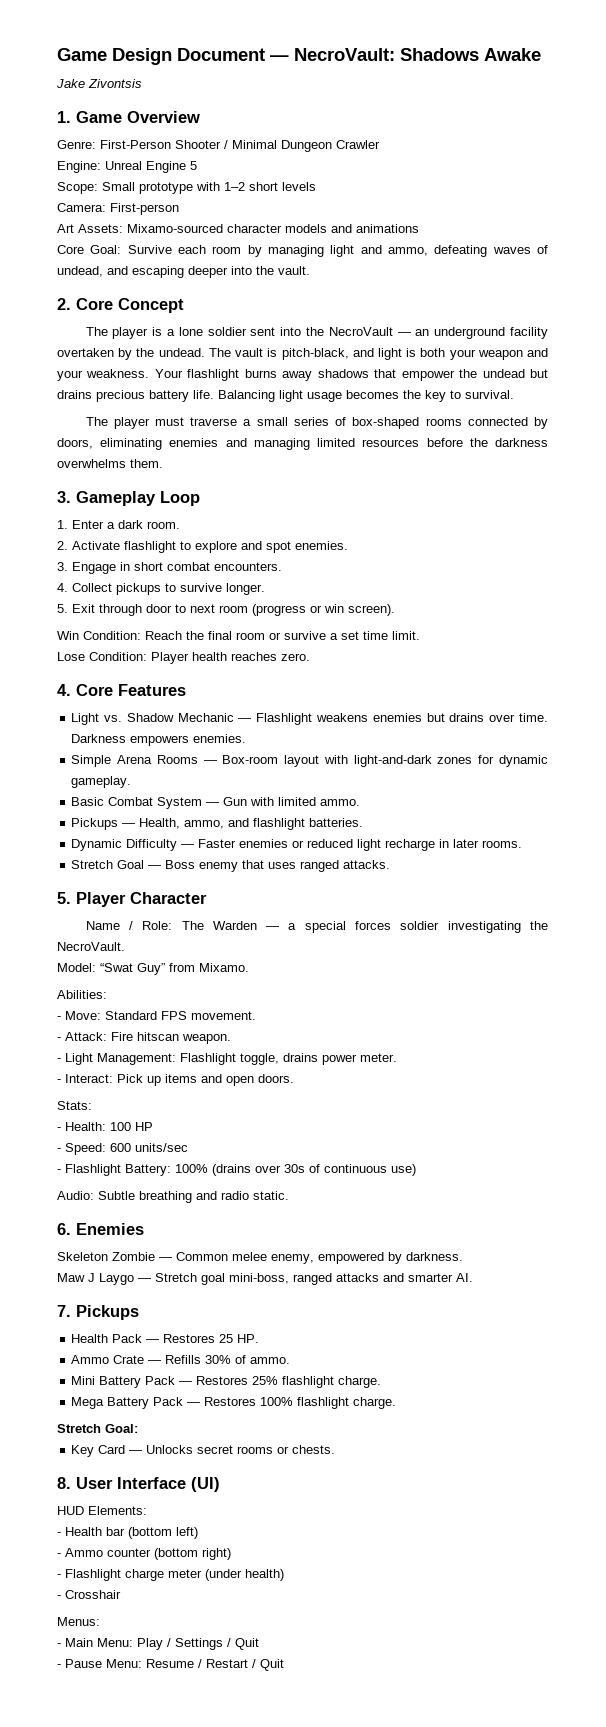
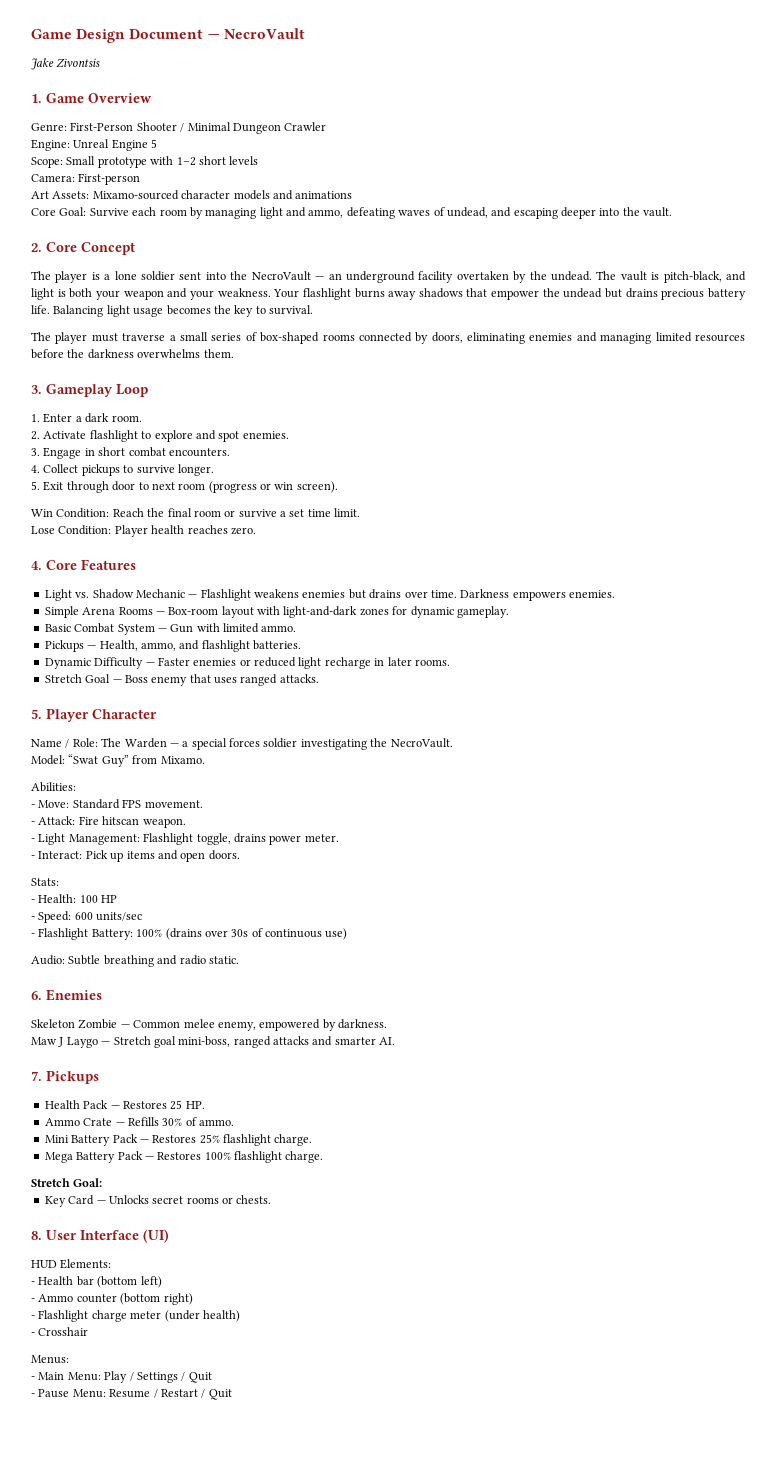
- Game Design Document — NecroVault: Shadows Awake
+ Game Design Document — NecroVault

